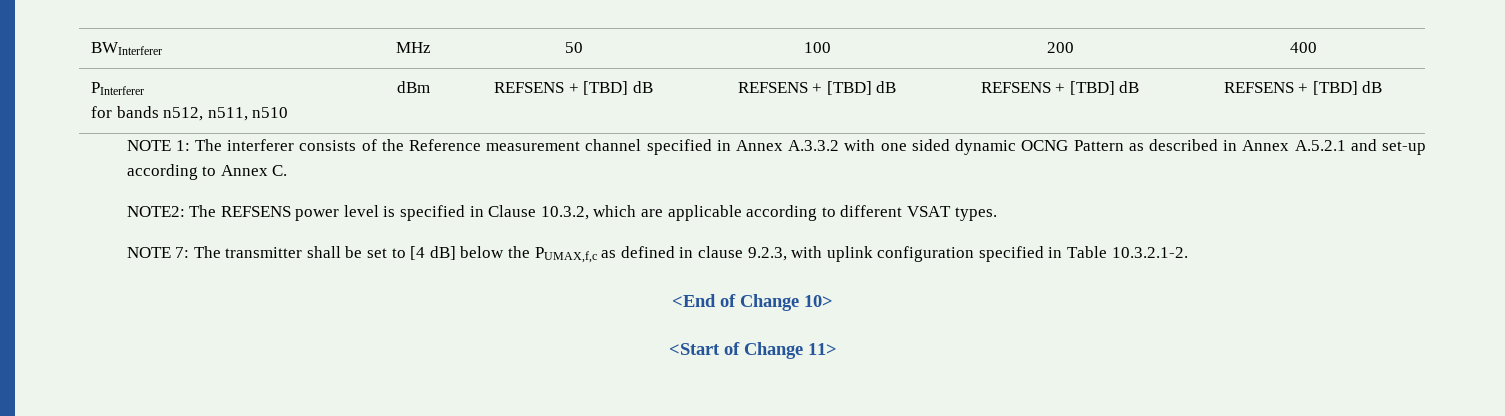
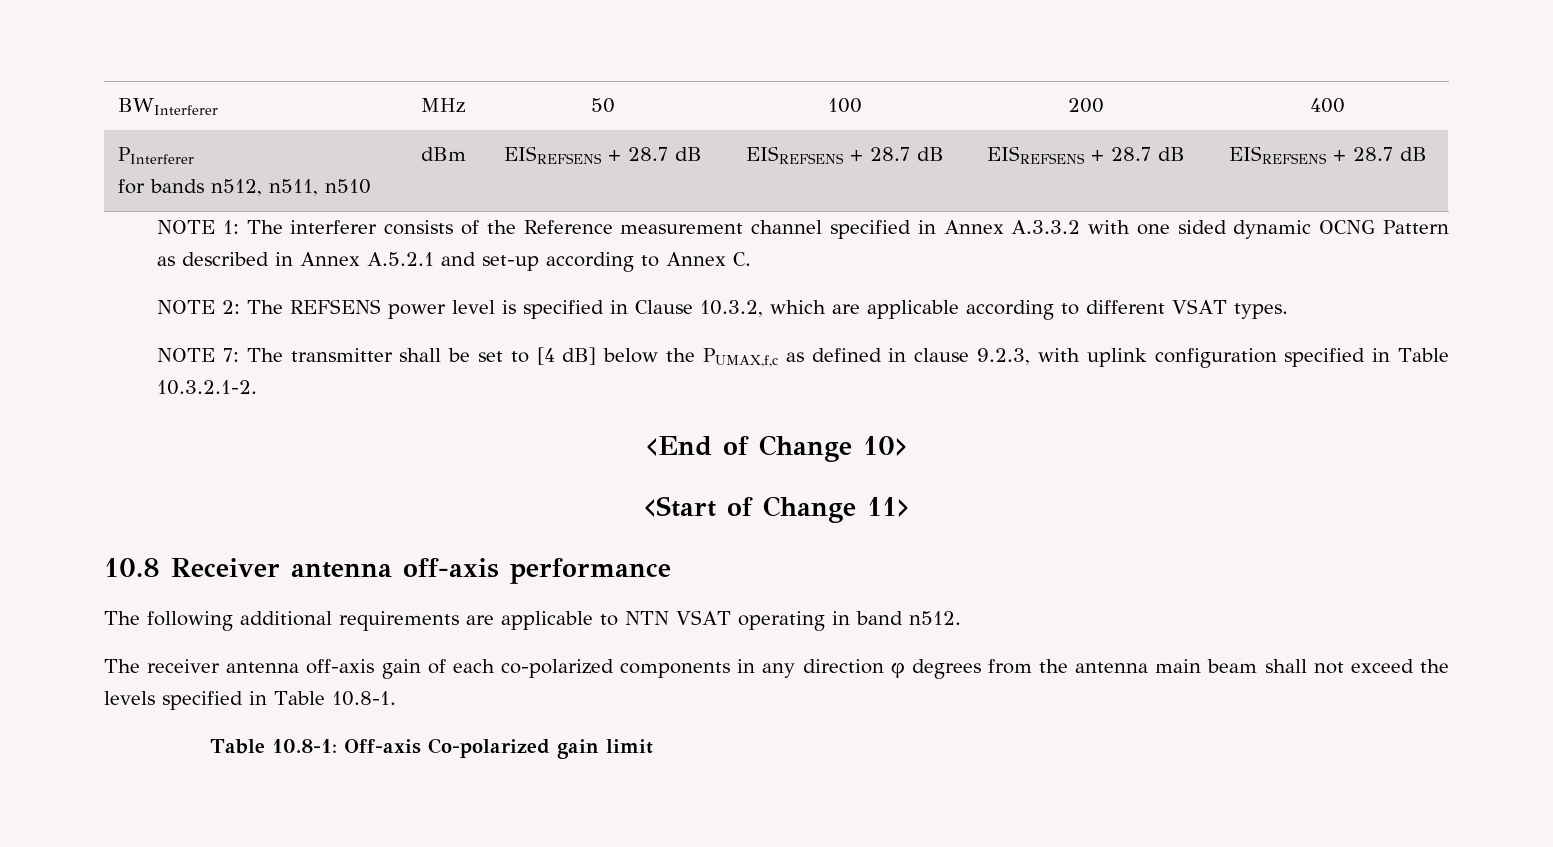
  PInterferer
- for bands n512, n511, n510 | dBm | REFSENS + [TBD] dB | REFSENS + [TBD] dB | REFSENS + [TBD] dB | REFSENS + [TBD] dB
+ for bands n512, n511, n510 | dBm | EISREFSENS + 28.7 dB | EISREFSENS + 28.7 dB | EISREFSENS + 28.7 dB | EISREFSENS + 28.7 dB
- NOTE2: The REFSENS power level is specified in Clause 10.3.2, which are applicable according to different VSAT types.
+ NOTE 2: The REFSENS power level is specified in Clause 10.3.2, which are applicable according to different VSAT types.
+ 10.8 Receiver antenna off-axis performance
+ The following additional requirements are applicable to NTN VSAT operating in band n512.
+ The receiver antenna off-axis gain of each co-polarized components in any direction φ degrees from the antenna main beam shall not exceed the levels specified in Table 10.8-1.
+ Table 10.8-1: Off-axis Co-polarized gain limit

